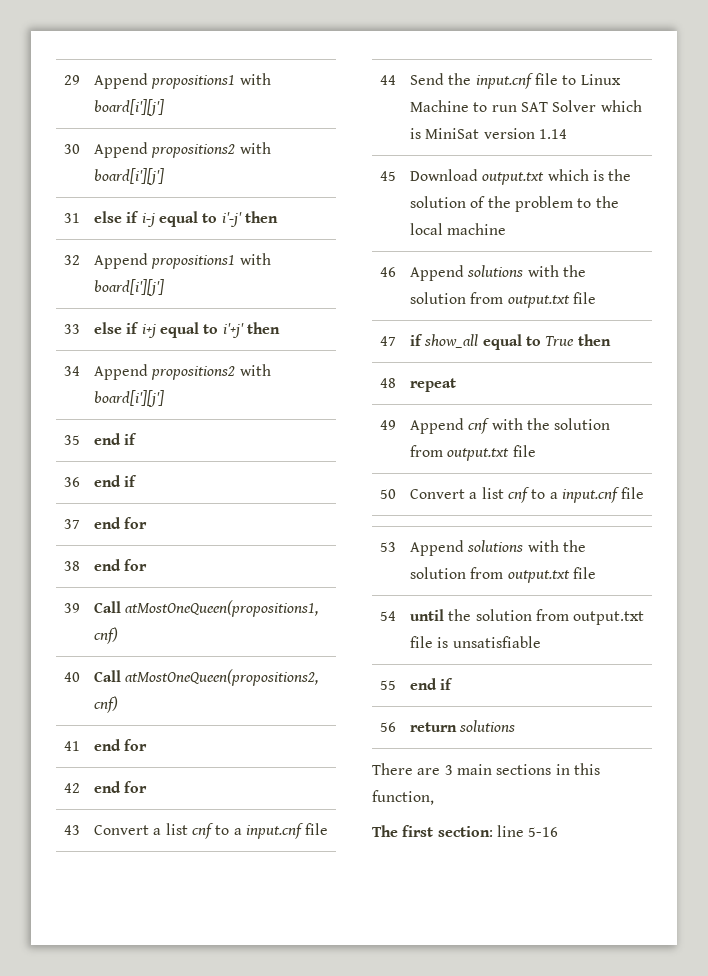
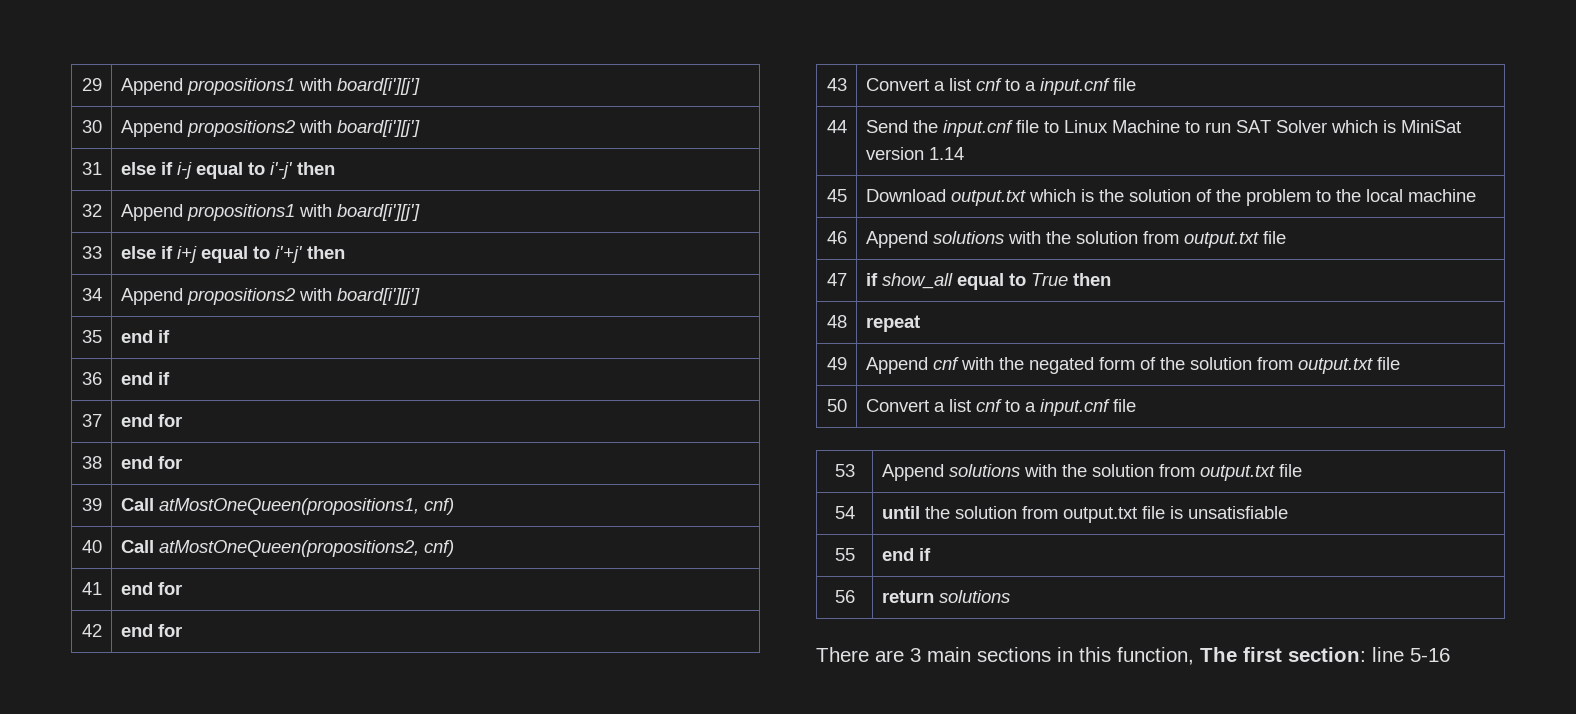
- 49 | Append cnf with the solution from output.txt file
+ 49 | Append cnf with the negated form of the solution from output.txt file
- There are 3 main sections in this function,
- The first section: line 5-16
+ There are 3 main sections in this function, The first section: line 5-16

